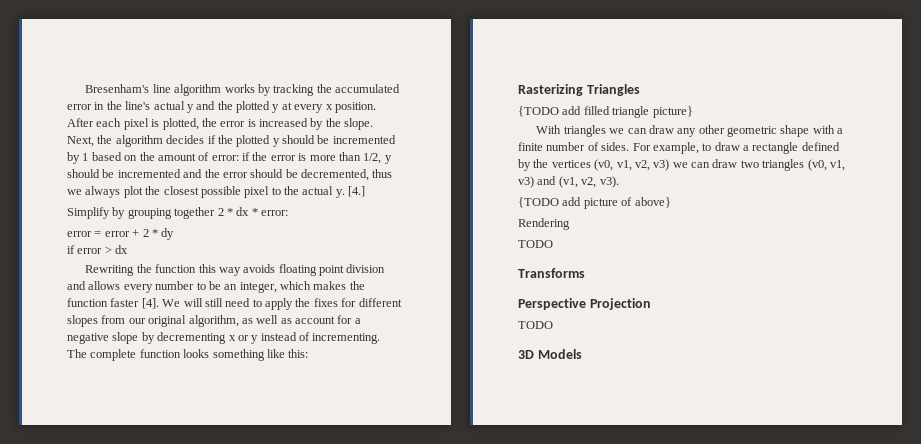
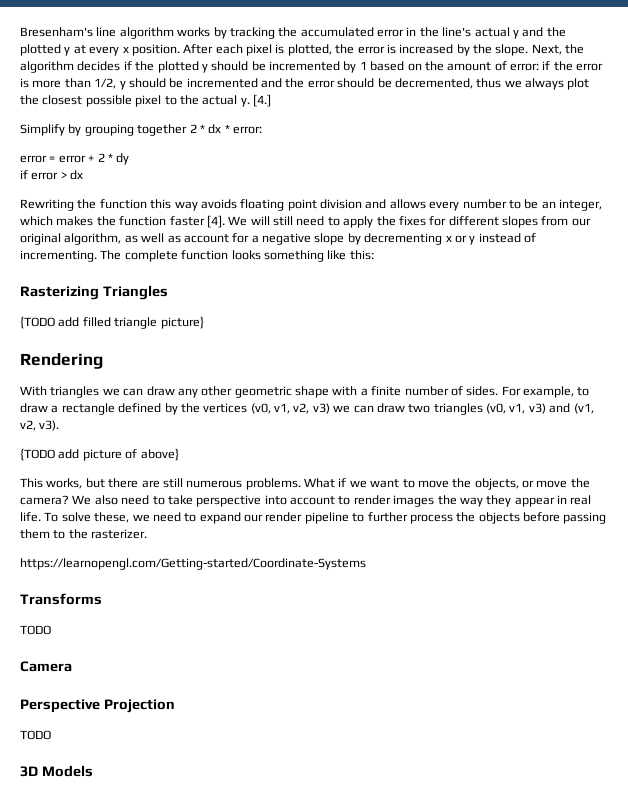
+ Rendering
- Rendering
+ This works, but there are still numerous problems. What if we want to move the objects, or move the camera? We also need to take perspective into account to render images the way they appear in real life. To solve these, we need to expand our render pipeline to further process the objects before passing them to the rasterizer.
+ https://learnopengl.com/Getting-started/Coordinate-Systems
+ Transforms
  TODO
- Transforms
+ Camera

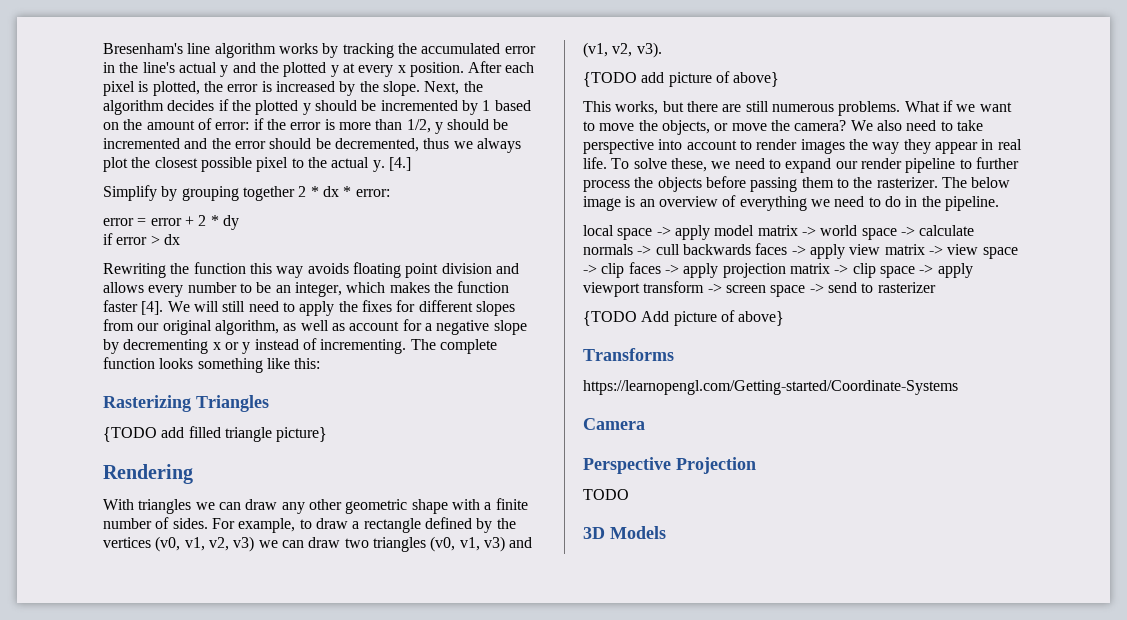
- To solve these, we need to expand our render pipeline to further process the objects before passing them to the rasterizer.
- https://learnopengl.com/Getting-started/Coordinate-Systems
+ To solve these, we need to expand our render pipeline to further process the objects before passing them to the rasterizer. The below image is an overview of everything we need to do in the pipeline.
+ local space -> apply model matrix -> world space -> calculate normals -> cull backwards faces -> apply view matrix -> view space -> clip faces -> apply projection matrix -> clip space -> apply viewport transform -> screen space -> send to rasterizer
+ {TODO Add picture of above}
  Transforms
- TODO
+ https://learnopengl.com/Getting-started/Coordinate-Systems

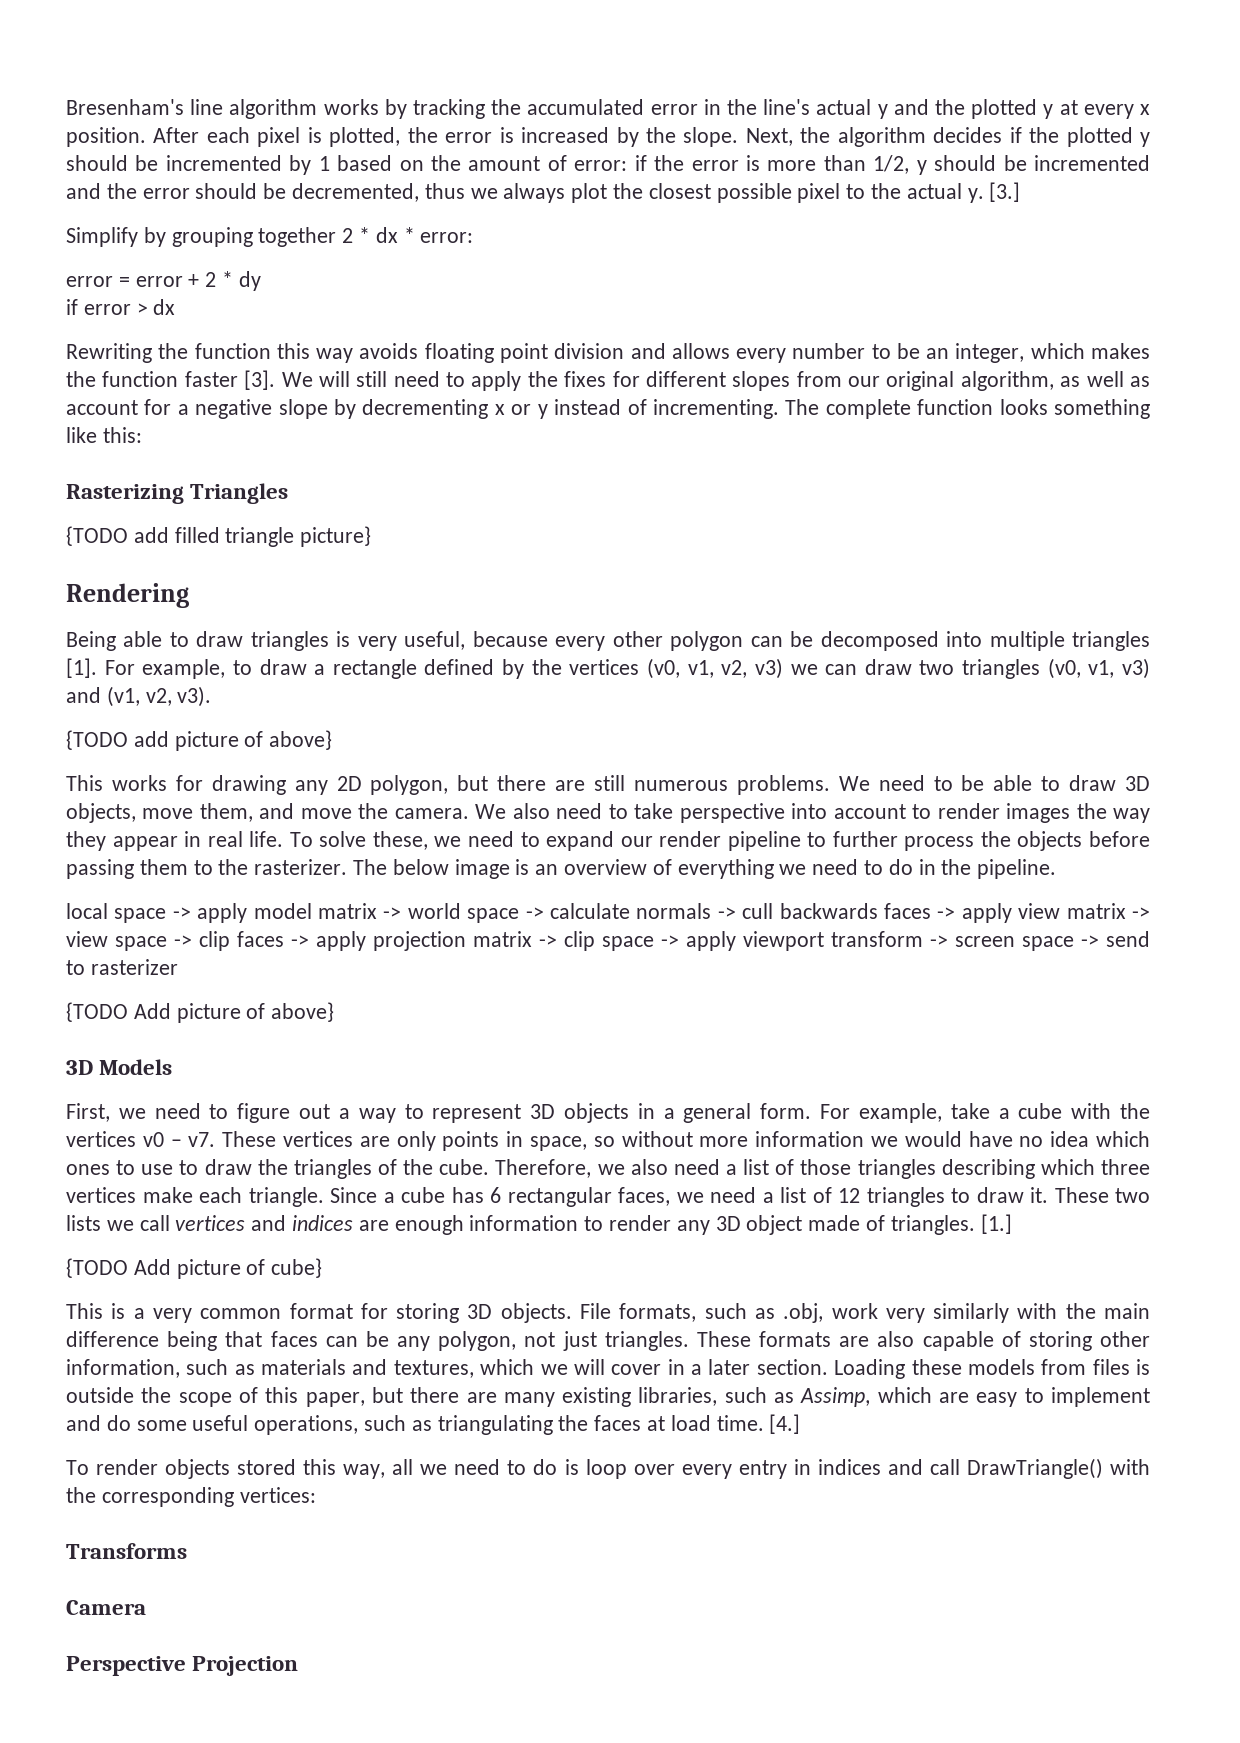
- [4.]
+ [3.]
- Rewriting the function this way avoids floating point division and allows every number to be an integer, which makes the function faster [4].
+ Rewriting the function this way avoids floating point division and allows every number to be an integer, which makes the function faster [3].
- With triangles we can draw any other geometric shape with a finite number of sides.
+ Being able to draw triangles is very useful, because every other polygon can be decomposed into multiple triangles [1].
- This works, but there are still numerous problems.
+ This works for drawing any 2D polygon, but there are still numerous problems.
- What if we want to move the objects, or move the camera?
+ We need to be able to draw 3D objects, move them, and move the camera.
+ 3D Models
+ First, we need to figure out a way to represent 3D objects in a general form. For example, take a cube with the vertices v0 – v7. These vertices are only points in space, so without more information we would have no idea which ones to use to draw the triangles of the cube. Therefore, we also need a list of those triangles describing which three vertices make each triangle. Since a cube has 6 rectangular faces, we need a list of 12 triangles to draw it. These two lists we call vertices and indices are enough information to render any 3D object made of triangles. [1.]
+ {TODO Add picture of cube}
+ This is a very common format for storing 3D objects. File formats, such as .obj, work very similarly with the main difference being that faces can be any polygon, not just triangles. These formats are also capable of storing other information, such as materials and textures, which we will cover in a later section. Loading these models from files is outside the scope of this paper, but there are many existing libraries, such as Assimp, which are easy to implement and do some useful operations, such as triangulating the faces at load time. [4.]
+ To render objects stored this way, all we need to do is loop over every entry in indices and call DrawTriangle() with the corresponding vertices:
- https://learnopengl.com/Getting-started/Coordinate-Systems
- TODO
- 3D Models

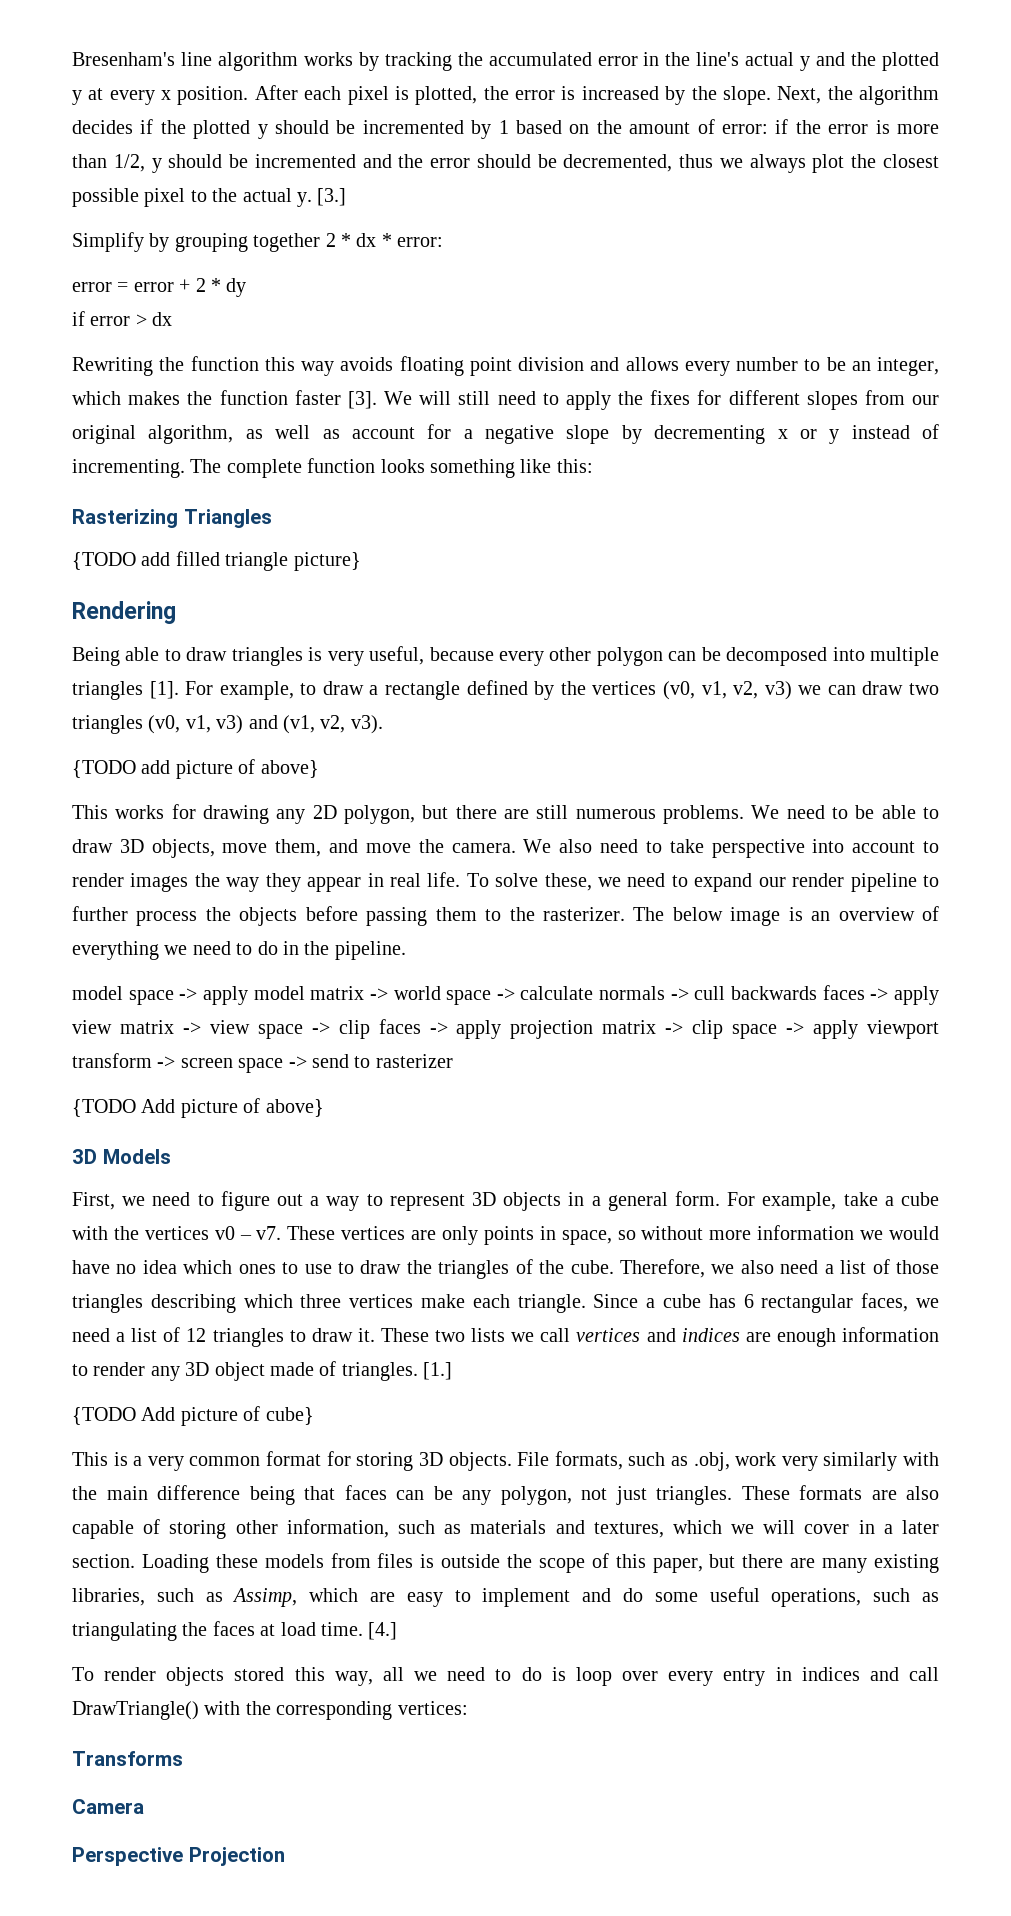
- local space -> apply model matrix -> world space -> calculate normals -> cull backwards faces -> apply view matrix -> view space -> clip faces -> apply projection matrix -> clip space -> apply viewport transform -> screen space -> send to rasterizer
+ model space -> apply model matrix -> world space -> calculate normals -> cull backwards faces -> apply view matrix -> view space -> clip faces -> apply projection matrix -> clip space -> apply viewport transform -> screen space -> send to rasterizer

